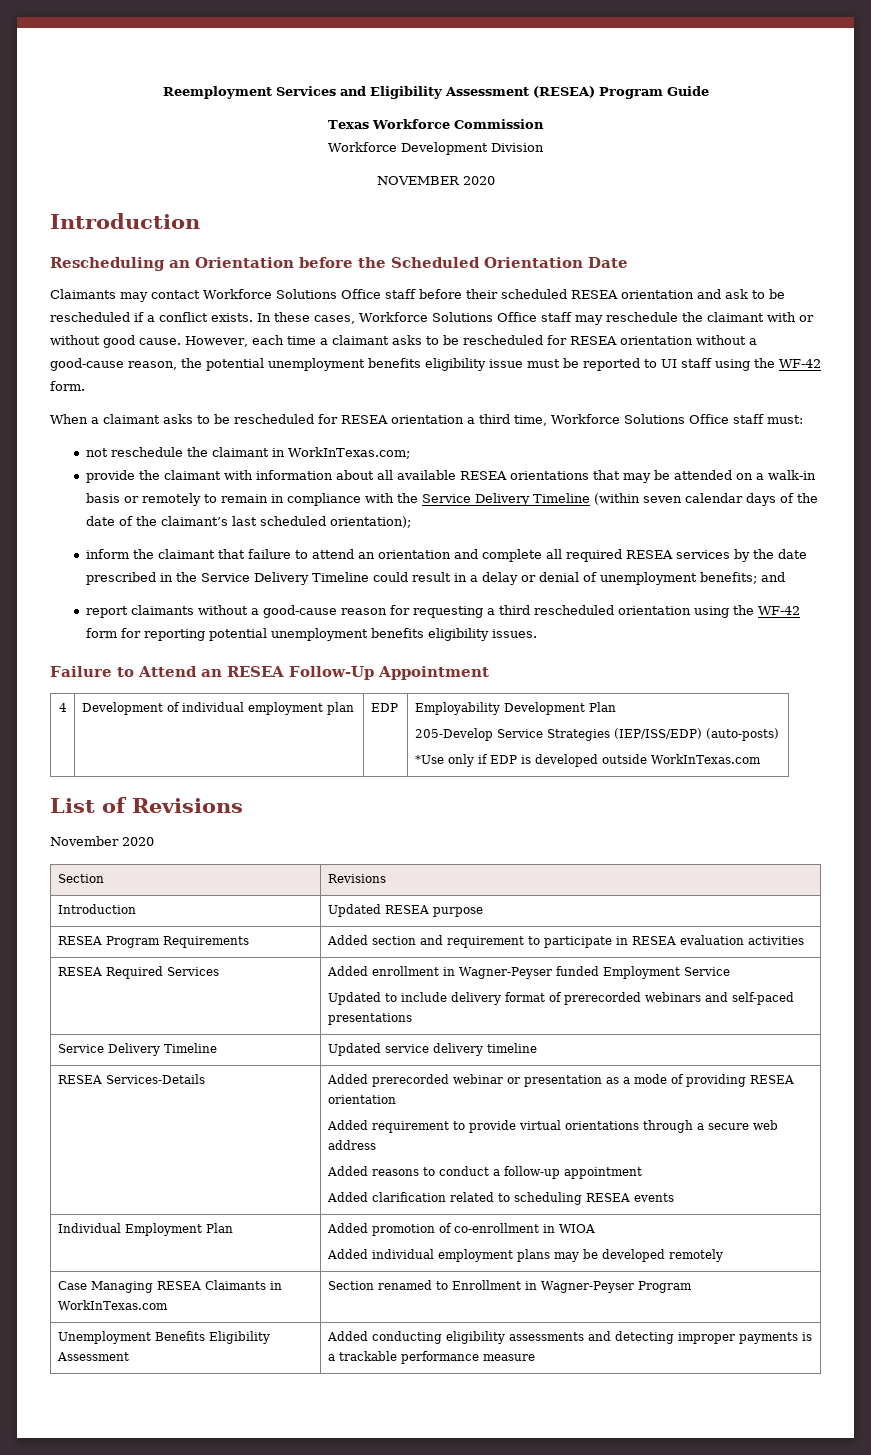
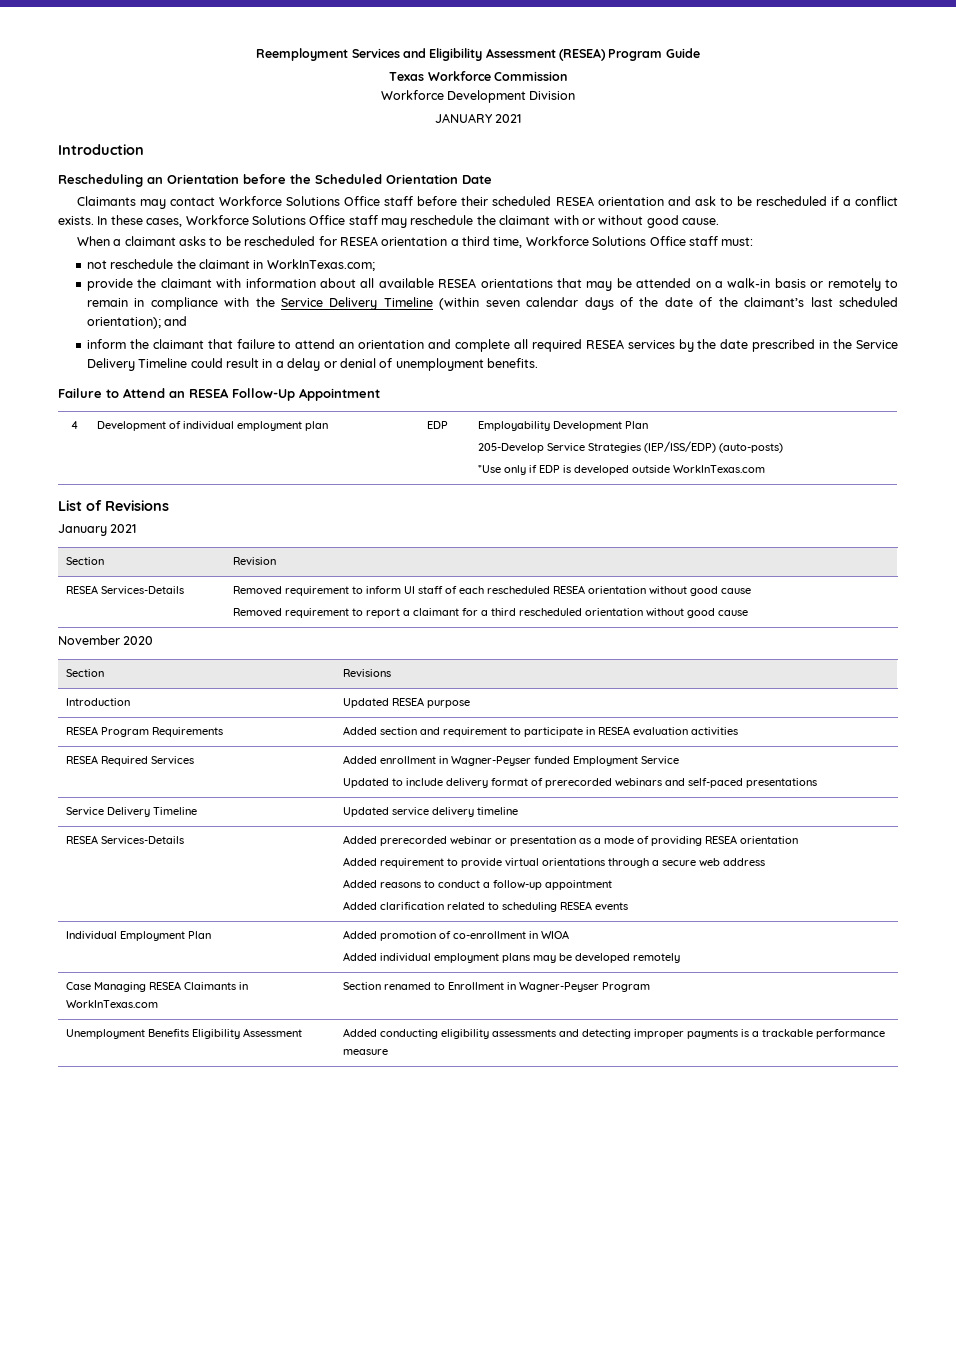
- NOVEMBER 2020
+ JANUARY 2021
- However, each time a claimant asks to be rescheduled for RESEA orientation without a good-cause reason, the potential unemployment benefits eligibility issue must be reported to UI staff using the WF-42 form.
- provide the claimant with information about all available RESEA orientations that may be attended on a walk-in basis or remotely to remain in compliance with the Service Delivery Timeline (within seven calendar days of the date of the claimant’s last scheduled orientation);
+ provide the claimant with information about all available RESEA orientations that may be attended on a walk-in basis or remotely to remain in compliance with the Service Delivery Timeline (within seven calendar days of the date of the claimant’s last scheduled orientation); and
- inform the claimant that failure to attend an orientation and complete all required RESEA services by the date prescribed in the Service Delivery Timeline could result in a delay or denial of unemployment benefits; and
- report claimants without a good-cause reason for requesting a third rescheduled orientation using the WF-42 form for reporting potential unemployment benefits eligibility issues.
+ inform the claimant that failure to attend an orientation and complete all required RESEA services by the date prescribed in the Service Delivery Timeline could result in a delay or denial of unemployment benefits.
+ January 2021
+ Section | Revision
+ RESEA Services-Details | Removed requirement to inform UI staff of each rescheduled RESEA orientation without good cause
+ Removed requirement to report a claimant for a third rescheduled orientation without good cause

